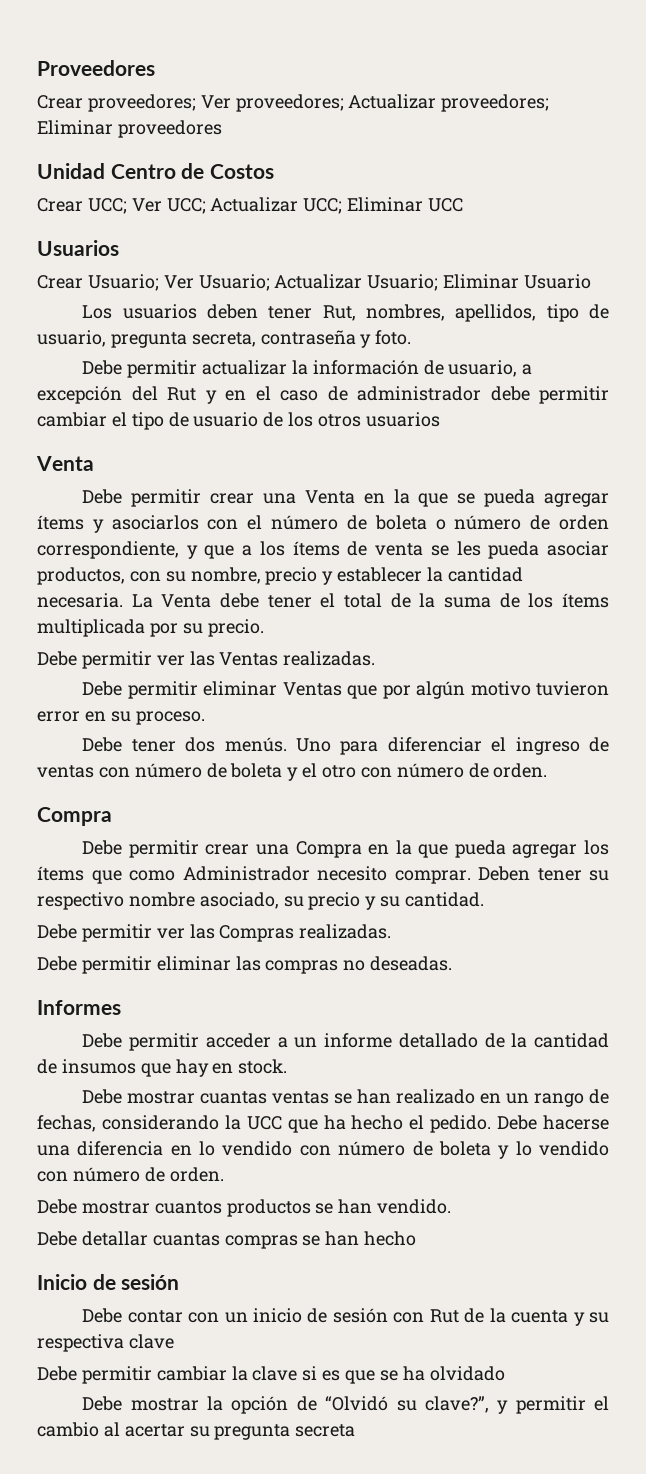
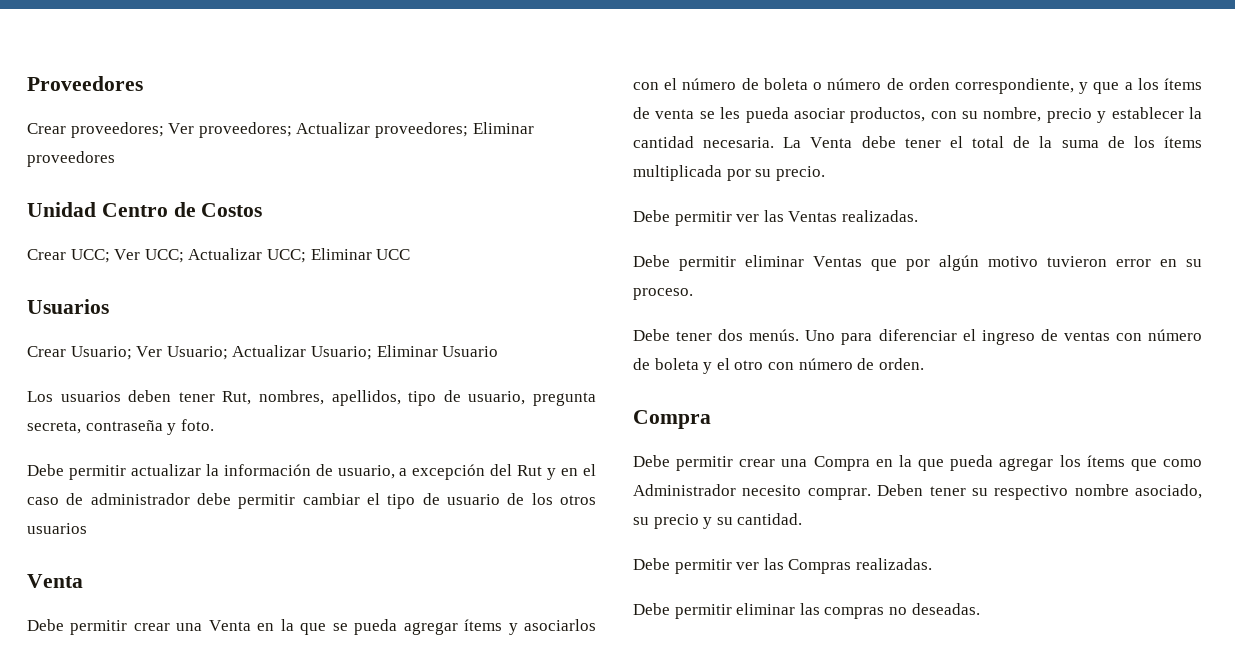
- Informes
- Debe permitir acceder a un informe detallado de la cantidad de insumos que hay en stock.
- Debe mostrar cuantas ventas se han realizado en un rango de fechas, considerando la UCC que ha hecho el pedido. Debe hacerse una diferencia en lo vendido con número de boleta y lo vendido con número de orden.
- Debe mostrar cuantos productos se han vendido.
- Debe detallar cuantas compras se han hecho
- Inicio de sesión
- Debe contar con un inicio de sesión con Rut de la cuenta y su respectiva clave
- Debe permitir cambiar la clave si es que se ha olvidado
- Debe mostrar la opción de “Olvidó su clave?”, y permitir el cambio al acertar su pregunta secreta

